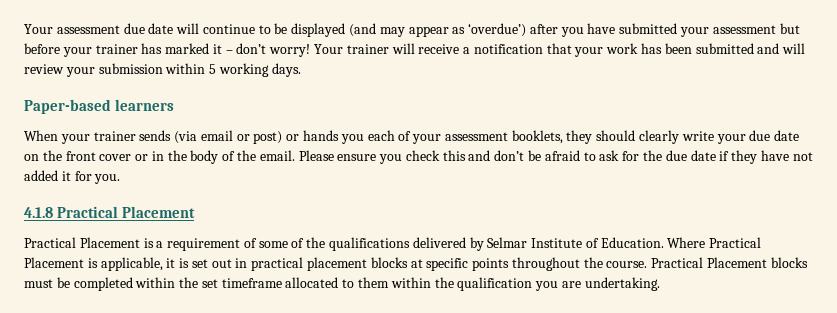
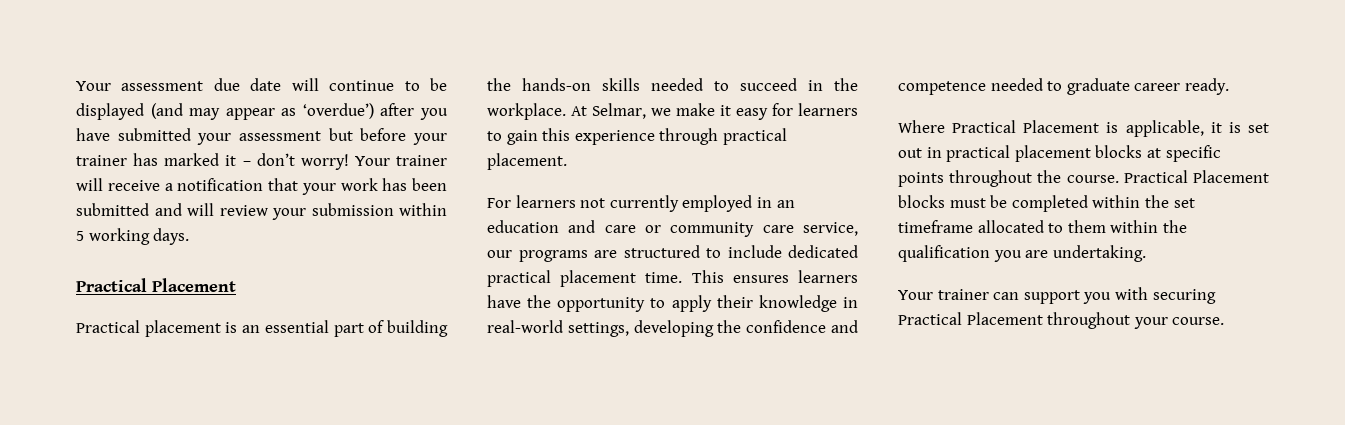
  Your trainer will receive a notification that your work has been submitted and will review your submission within 5 working days.
- Paper-based learners
- When your trainer sends (via email or post) or hands you each of your assessment booklets, they should clearly write your due date on the front cover or in the body of the email. Please ensure you check this and don’t be afraid to ask for the due date if they have not added it for you.
- 4.1.8 Practical Placement
- Practical Placement is a requirement of some of the qualifications delivered by Selmar Institute of Education. Where Practical Placement is applicable, it is set out in practical placement blocks at specific points throughout the course.
+ Practical Placement
+ Practical placement is an essential part of building the hands-on skills needed to succeed in the workplace. At Selmar, we make it easy for learners to gain this experience through practical placement.
+ For learners not currently employed in an education and care or community care service, our programs are structured to include dedicated practical placement time. This ensures learners have the opportunity to apply their knowledge in real-world settings, developing the confidence and competence needed to graduate career ready.
+ Where Practical Placement is applicable, it is set out in practical placement blocks at specific points throughout the course.
+ Your trainer can support you with securing Practical Placement throughout your course.

